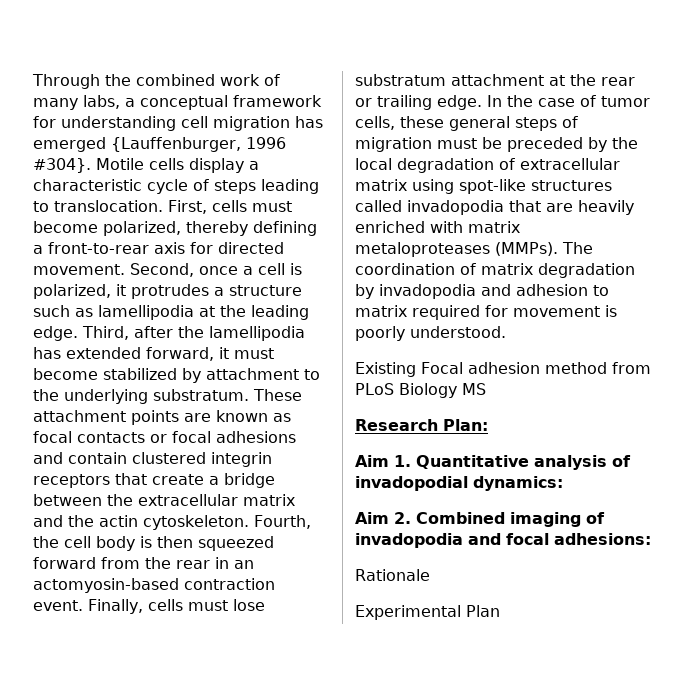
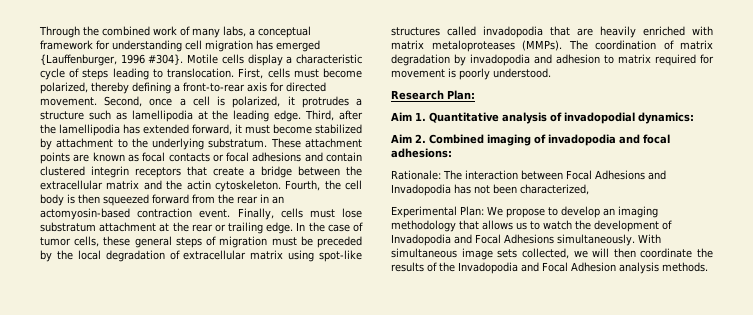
- Existing Focal adhesion method from PLoS Biology MS
- Rationale
- Experimental Plan
+ Rationale: The interaction between Focal Adhesions and Invadopodia has not been characterized,
+ Experimental Plan: We propose to develop an imaging methodology that allows us to watch the development of Invadopodia and Focal Adhesions simultaneously. With simultaneous image sets collected, we will then coordinate the results of the Invadopodia and Focal Adhesion analysis methods.

